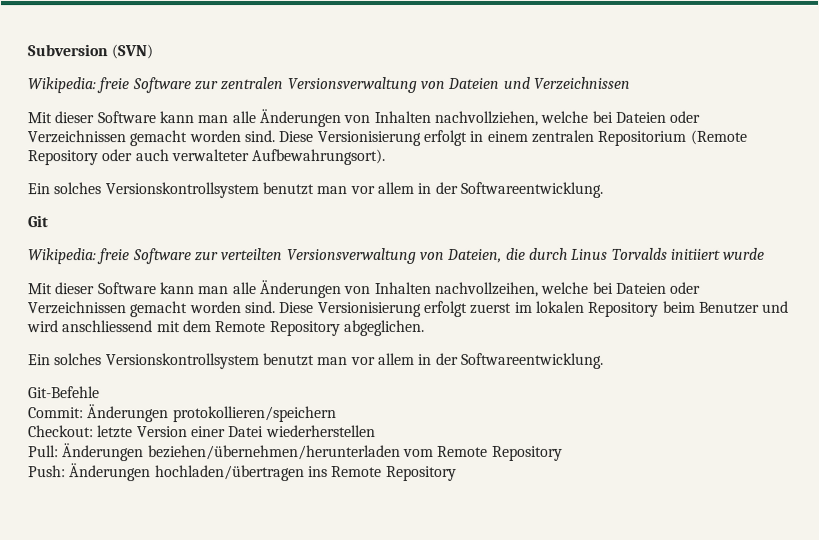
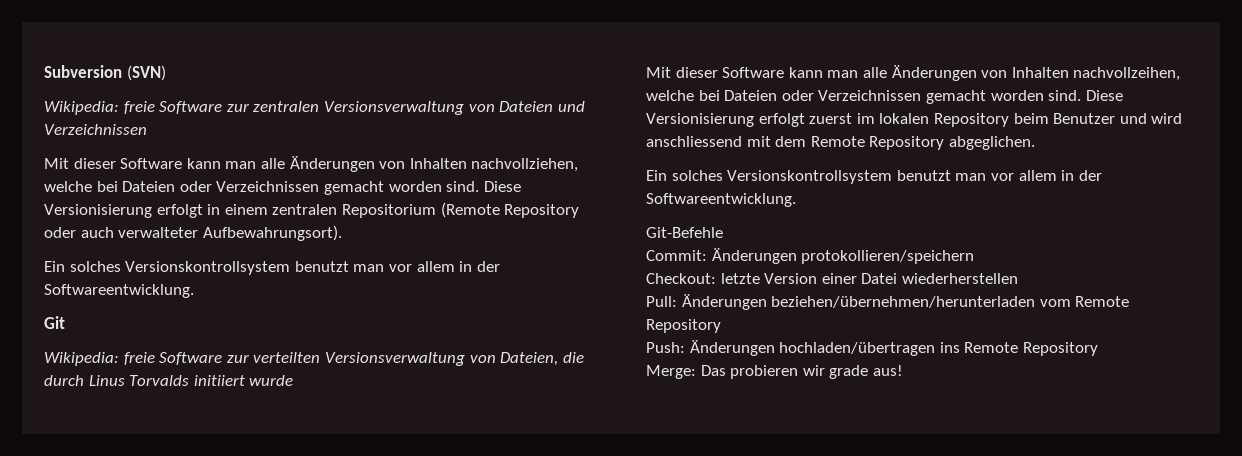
+ Merge: Das probieren wir grade aus!

